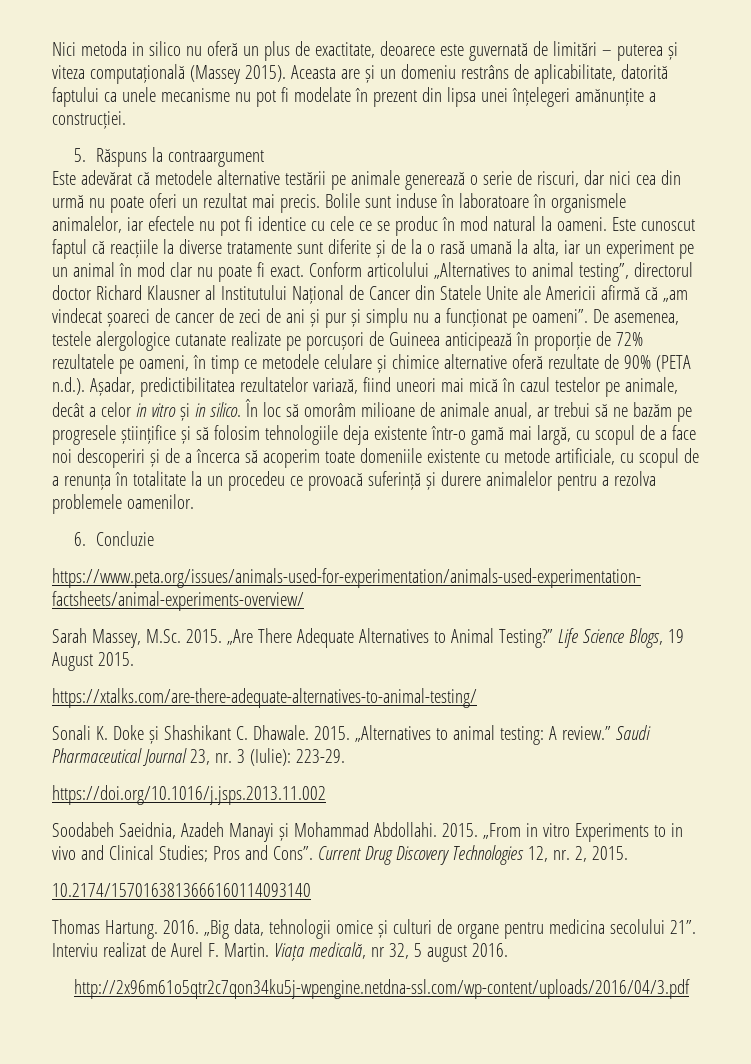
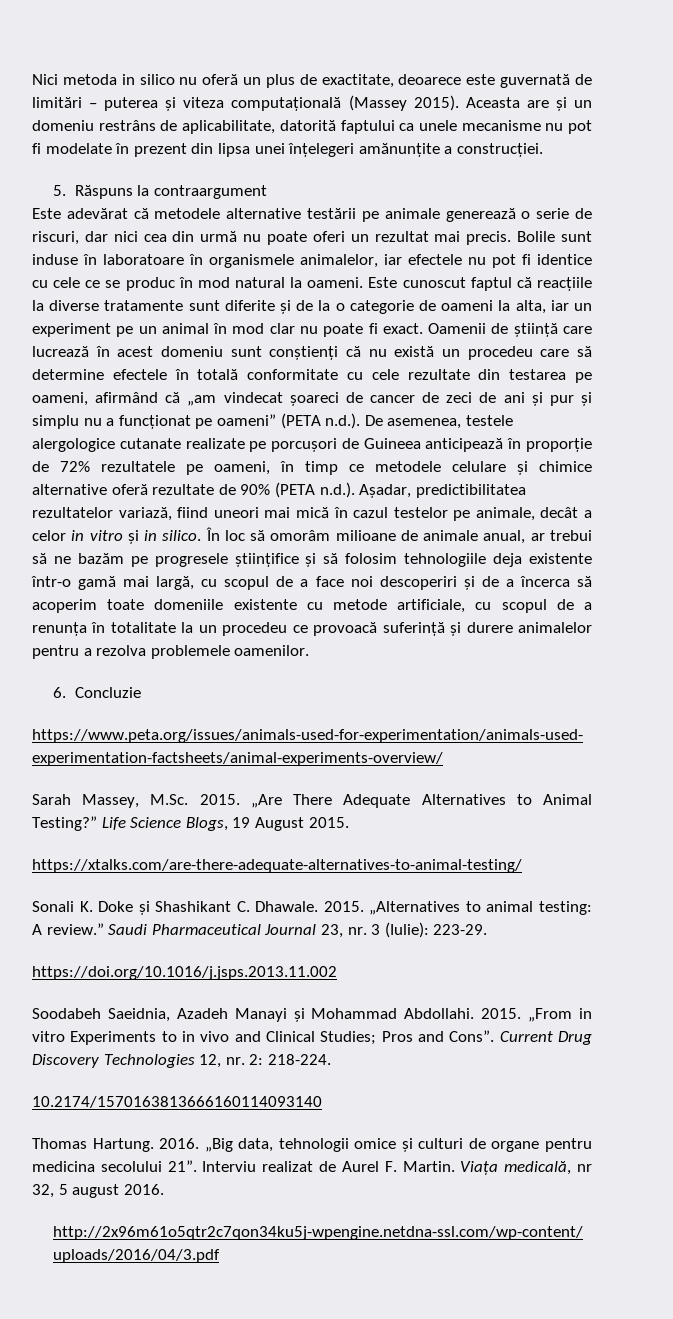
- Este cunoscut faptul că reacțiile la diverse tratamente sunt diferite și de la o rasă umană la alta, iar un experiment pe un animal în mod clar nu poate fi exact.
+ Este cunoscut faptul că reacțiile la diverse tratamente sunt diferite și de la o categorie de oameni la alta, iar un experiment pe un animal în mod clar nu poate fi exact.
- Conform articolului „Alternatives to animal testing”, directorul doctor Richard Klausner al Institutului Național de Cancer din Statele Unite ale Americii afirmă că „am vindecat șoareci de cancer de zeci de ani și pur și simplu nu a funcționat pe oameni”. De asemenea, testele alergologice cutanate realizate pe porcușori de Guineea anticipează în proporție de 72% rezultatele pe oameni, în timp ce metodele celulare și chimice alternative oferă rezultate de 90% (PETA n.d.). Așadar, predictibilitatea rezultatelor variază, fiind uneori mai mică în cazul testelor pe animale, decât a celor in vitro și in silico.
+ Oamenii de știință care lucrează în acest domeniu sunt conștienți că nu există un procedeu care să determine efectele în totală conformitate cu cele rezultate din testarea pe oameni, afirmând că „am vindecat șoareci de cancer de zeci de ani și pur și simplu nu a funcționat pe oameni” (PETA n.d.). De asemenea, testele alergologice cutanate realizate pe porcușori de Guineea anticipează în proporție de 72% rezultatele pe oameni, în timp ce metodele celulare și chimice alternative oferă rezultate de 90% (PETA n.d.). Așadar, predictibilitatea rezultatelor variază, fiind uneori mai mică în cazul testelor pe animale, decât a celor in vitro și in silico.
- Current Drug Discovery Technologies 12, nr. 2, 2015.
+ Current Drug Discovery Technologies 12, nr. 2: 218-224.

